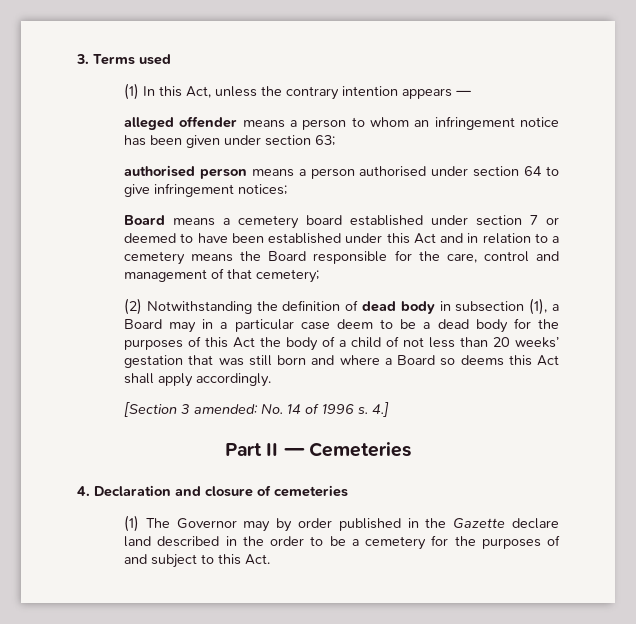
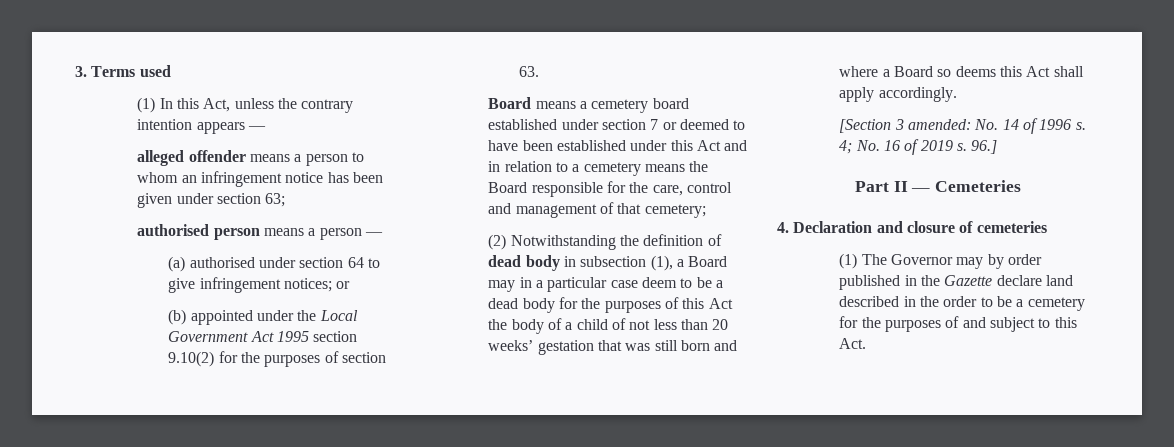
- authorised person means a person authorised under section 64 to give infringement notices;
+ authorised person means a person —
+ (a) authorised under section 64 to give infringement notices; or
+ (b) appointed under the Local Government Act 1995 section 9.10(2) for the purposes of section 63.
- 4.]
+ 4; No. 16 of 2019 s. 96.]

